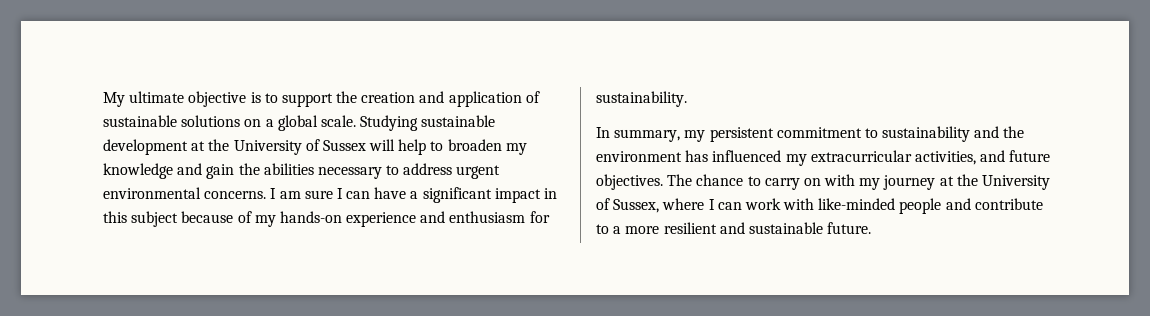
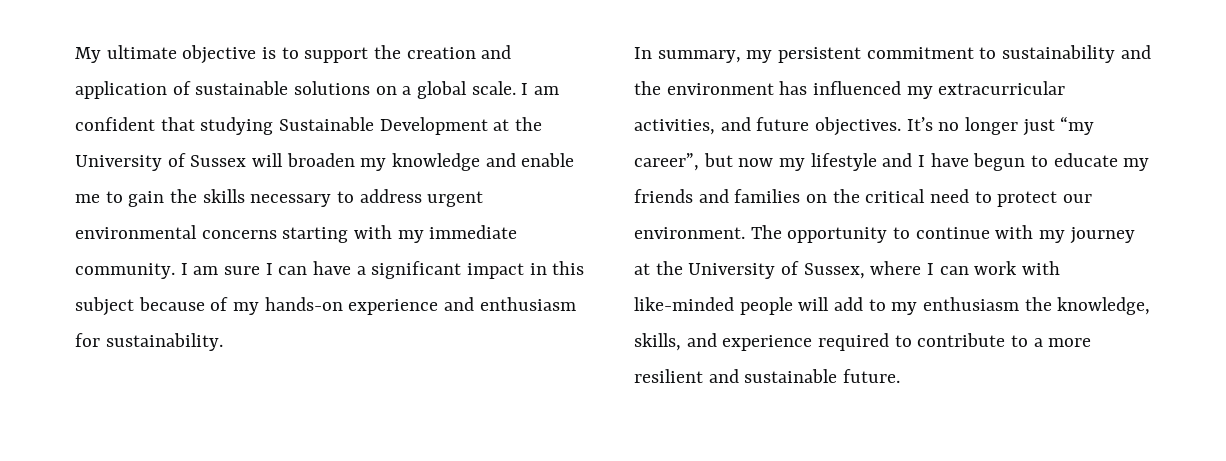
- Studying sustainable development at the University of Sussex will help to broaden my knowledge and gain the abilities necessary to address urgent environmental concerns.
+ I am confident that studying Sustainable Development at the University of Sussex will broaden my knowledge and enable me to gain the skills necessary to address urgent environmental concerns starting with my immediate community.
- The chance to carry on with my journey at the University of Sussex, where I can work with like-minded people and contribute to a more resilient and sustainable future.
+ It’s no longer just “my career”, but now my lifestyle and I have begun to educate my friends and families on the critical need to protect our environment. The opportunity to continue with my journey at the University of Sussex, where I can work with like-minded people will add to my enthusiasm the knowledge, skills, and experience required to contribute to a more resilient and sustainable future.

